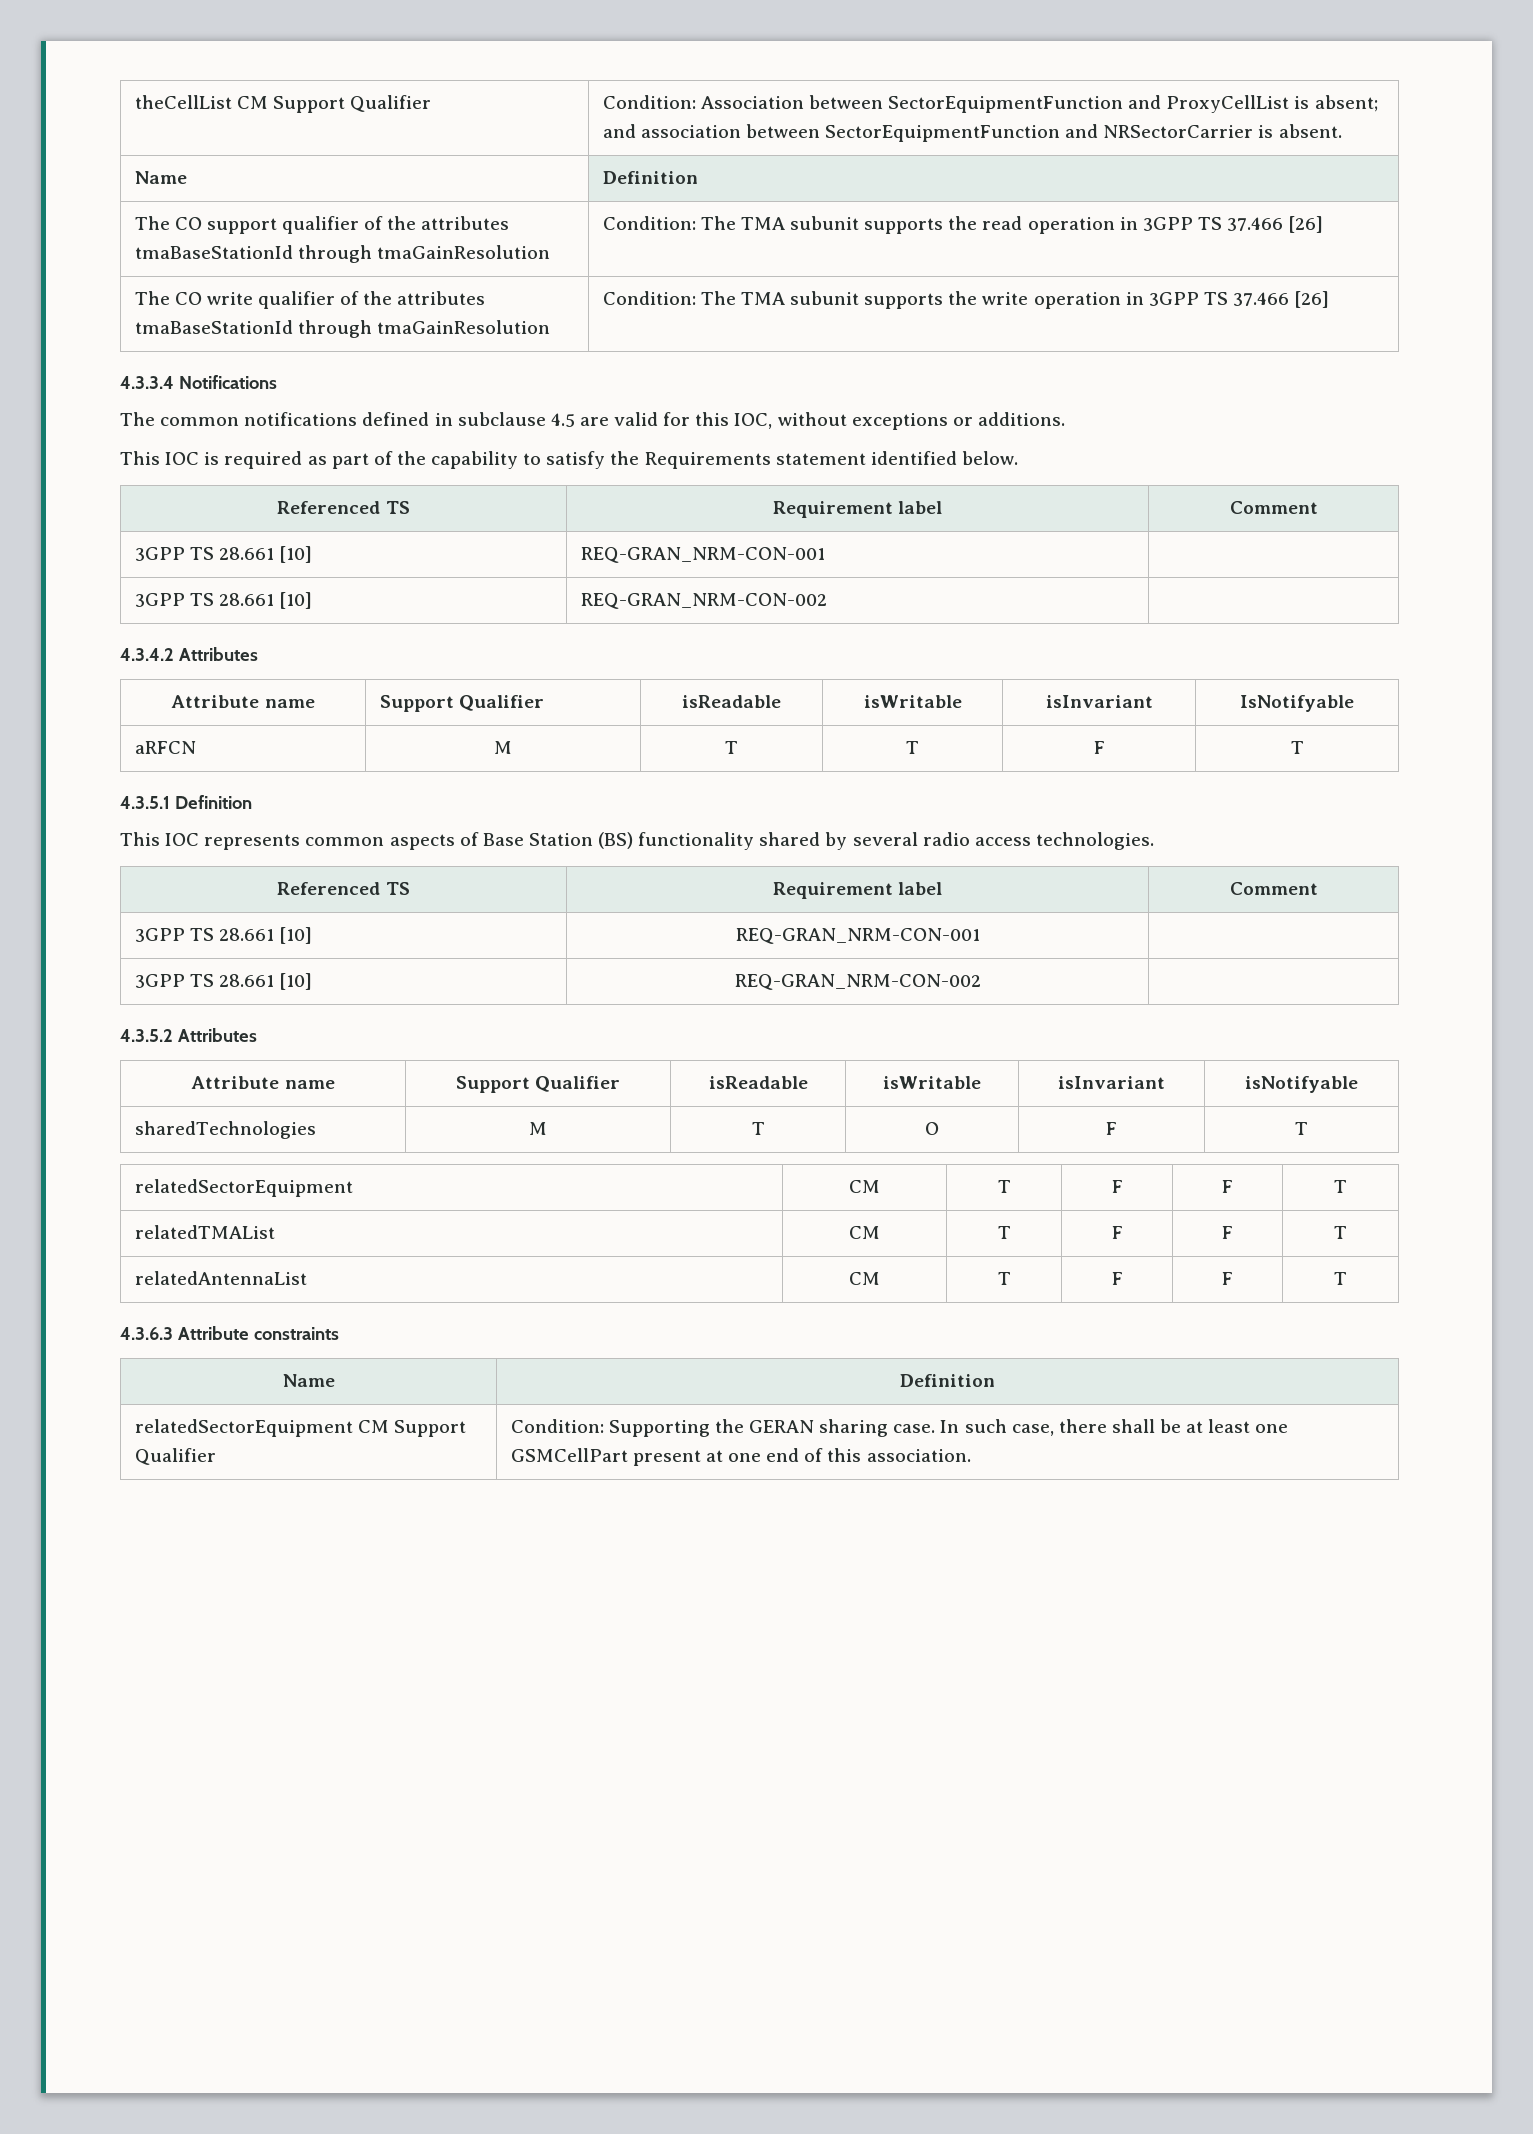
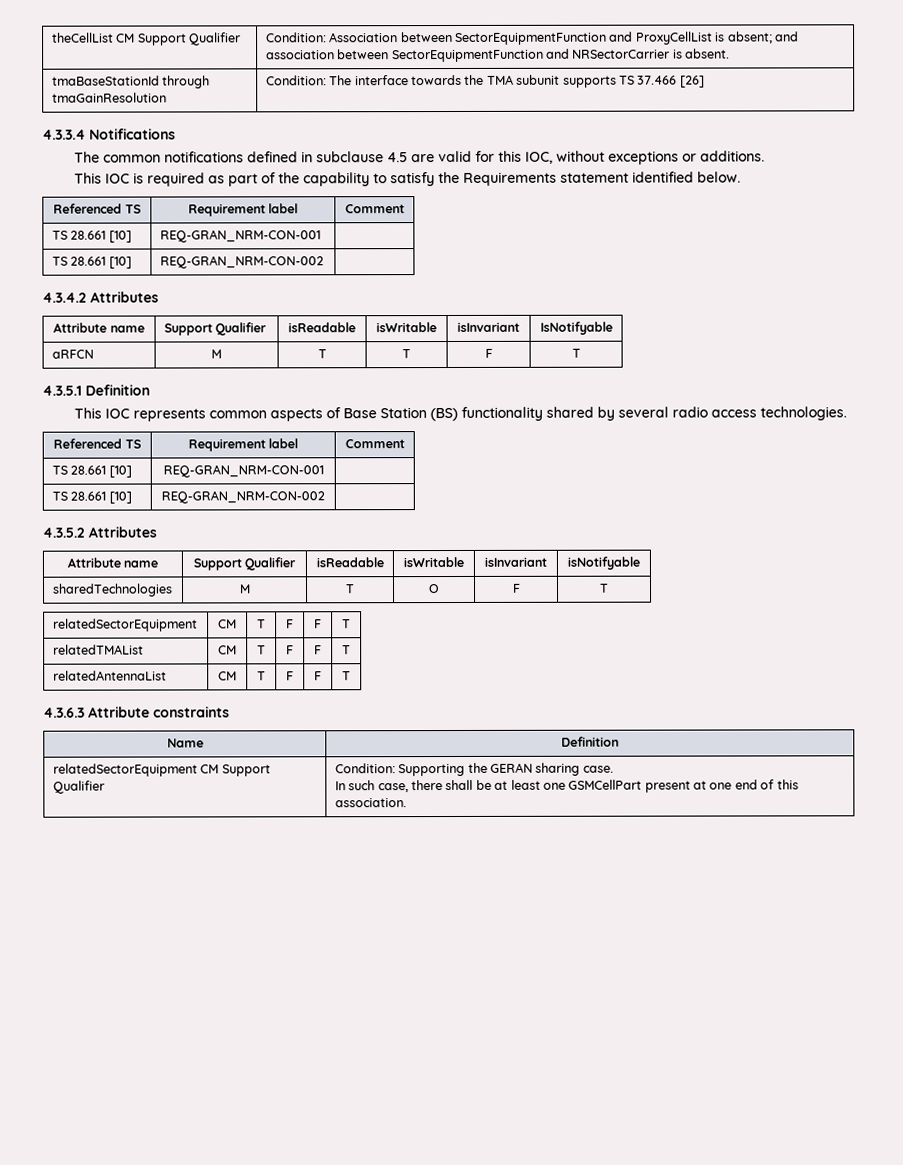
  theCellList CM Support Qualifier | Condition: Association between SectorEquipmentFunction and ProxyCellList is absent; and association between SectorEquipmentFunction and NRSectorCarrier is absent.
- Name | Definition
- The CO support qualifier of the attributes tmaBaseStationId through tmaGainResolution | Condition: The TMA subunit supports the read operation in 3GPP TS 37.466 [26]
- The CO write qualifier of the attributes tmaBaseStationId through tmaGainResolution | Condition: The TMA subunit supports the write operation in 3GPP TS 37.466 [26]
+ tmaBaseStationId through tmaGainResolution | Condition: The interface towards the TMA subunit supports TS 37.466 [26]
  This IOC is required as part of the capability to satisfy the Requirements statement identified below.
  Referenced TS | Requirement label | Comment
- 3GPP TS 28.661 [10] | REQ-GRAN_NRM-CON-001 |
- 3GPP TS 28.661 [10] | REQ-GRAN_NRM-CON-002 |
+ TS 28.661 [10] | REQ-GRAN_NRM-CON-001 |
+ TS 28.661 [10] | REQ-GRAN_NRM-CON-002 |
  This IOC represents common aspects of Base Station (BS) functionality shared by several radio access technologies.
  Referenced TS | Requirement label | Comment
- 3GPP TS 28.661 [10] | REQ-GRAN_NRM-CON-001 |
- 3GPP TS 28.661 [10] | REQ-GRAN_NRM-CON-002 |
+ TS 28.661 [10] | REQ-GRAN_NRM-CON-001 |
+ TS 28.661 [10] | REQ-GRAN_NRM-CON-002 |
- relatedSectorEquipment CM Support Qualifier | Condition: Supporting the GERAN sharing case. In such case, there shall be at least one GSMCellPart present at one end of this association.
+ relatedSectorEquipment CM Support Qualifier | Condition: Supporting the GERAN sharing case.
+ In such case, there shall be at least one GSMCellPart present at one end of this association.

